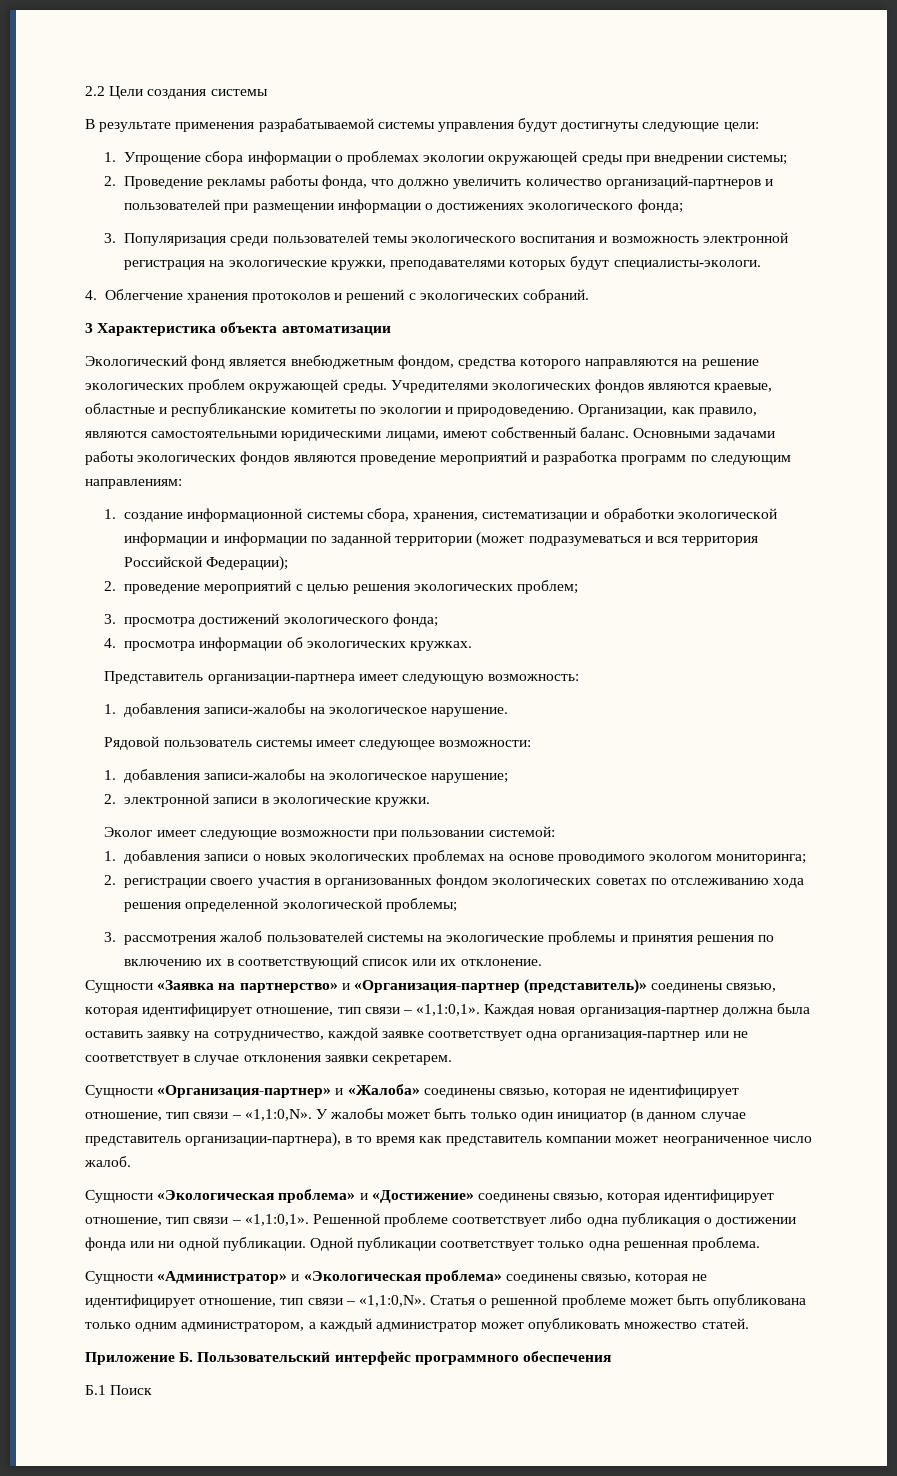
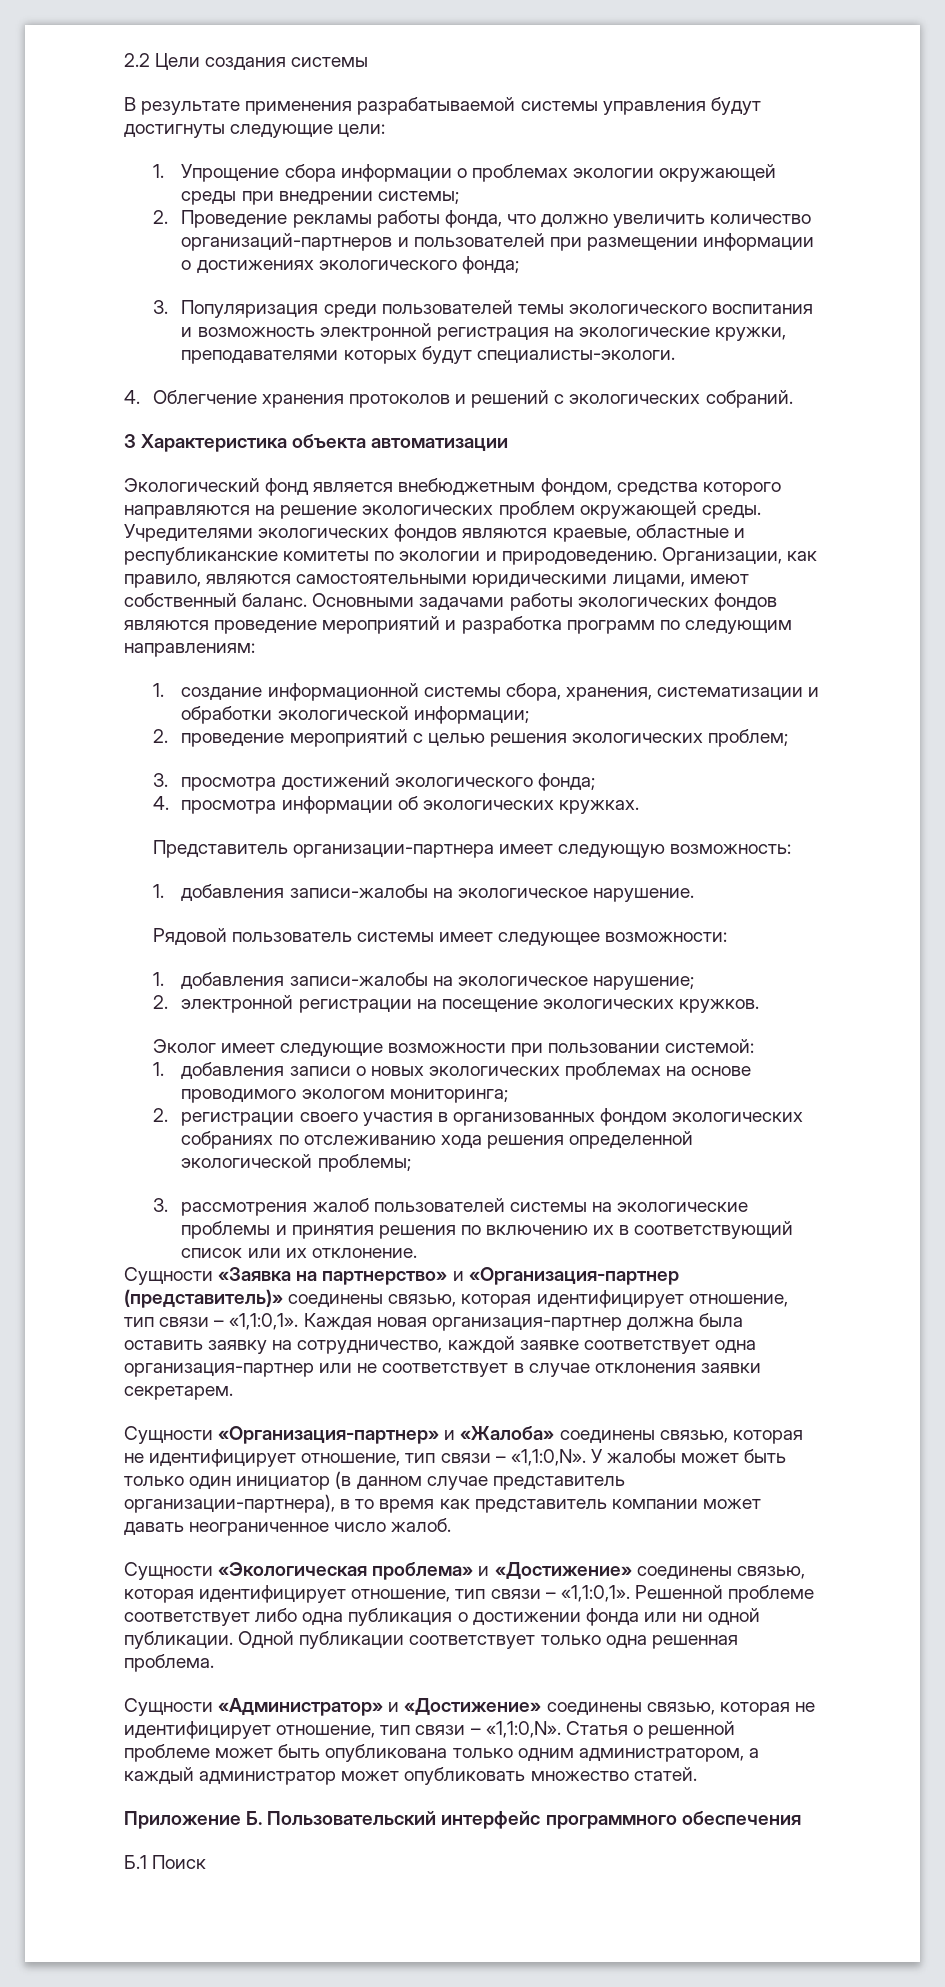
- 1. создание информационной системы сбора, хранения, систематизации и обработки экологической информации и информации по заданной территории (может подразумеваться и вся территория Российской Федерации);
+ 1. создание информационной системы сбора, хранения, систематизации и обработки экологической информации;
- 2. электронной записи в экологические кружки.
+ 2. электронной регистрации на посещение экологических кружков.
- 2. регистрации своего участия в организованных фондом экологических советах по отслеживанию хода решения определенной экологической проблемы;
+ 2. регистрации своего участия в организованных фондом экологических собраниях по отслеживанию хода решения определенной экологической проблемы;
- У жалобы может быть только один инициатор (в данном случае представитель организации-партнера), в то время как представитель компании может неограниченное число жалоб.
+ У жалобы может быть только один инициатор (в данном случае представитель организации-партнера), в то время как представитель компании может давать неограниченное число жалоб.
- Сущности «Администратор» и «Экологическая проблема» соединены связью, которая не идентифицирует отношение, тип связи – «1,1:0,N».
+ Сущности «Администратор» и «Достижение» соединены связью, которая не идентифицирует отношение, тип связи – «1,1:0,N».

